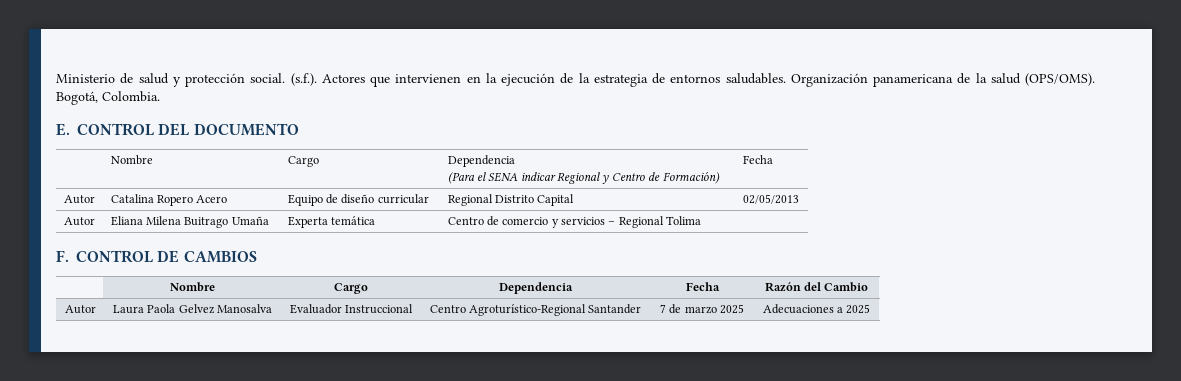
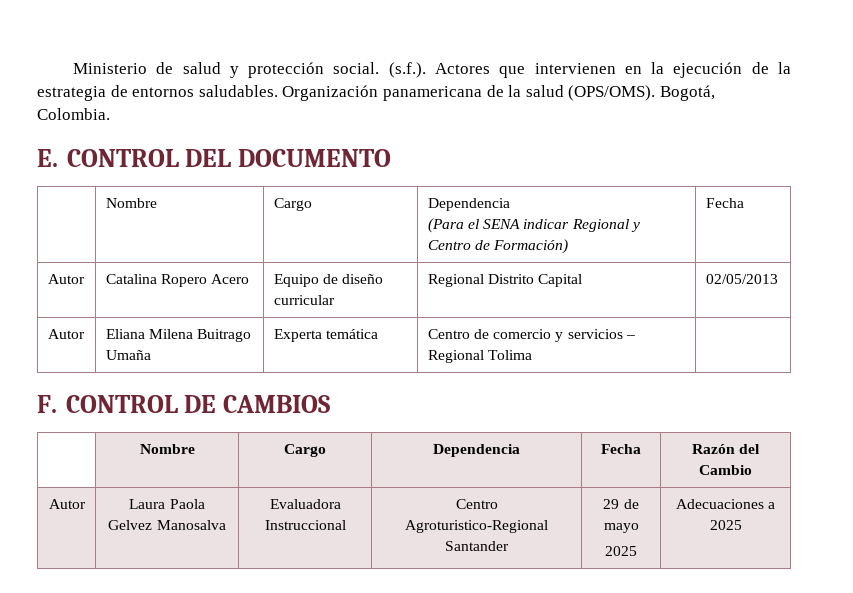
- Autor | Laura Paola Gelvez Manosalva | Evaluador Instruccional | Centro Agroturístico-Regional Santander | 7 de marzo 2025 | Adecuaciones a 2025
+ Autor | Laura Paola Gelvez Manosalva | Evaluadora Instruccional | Centro Agroturistico-Regional Santander | 29 de mayo
+ 2025 | Adecuaciones a 2025

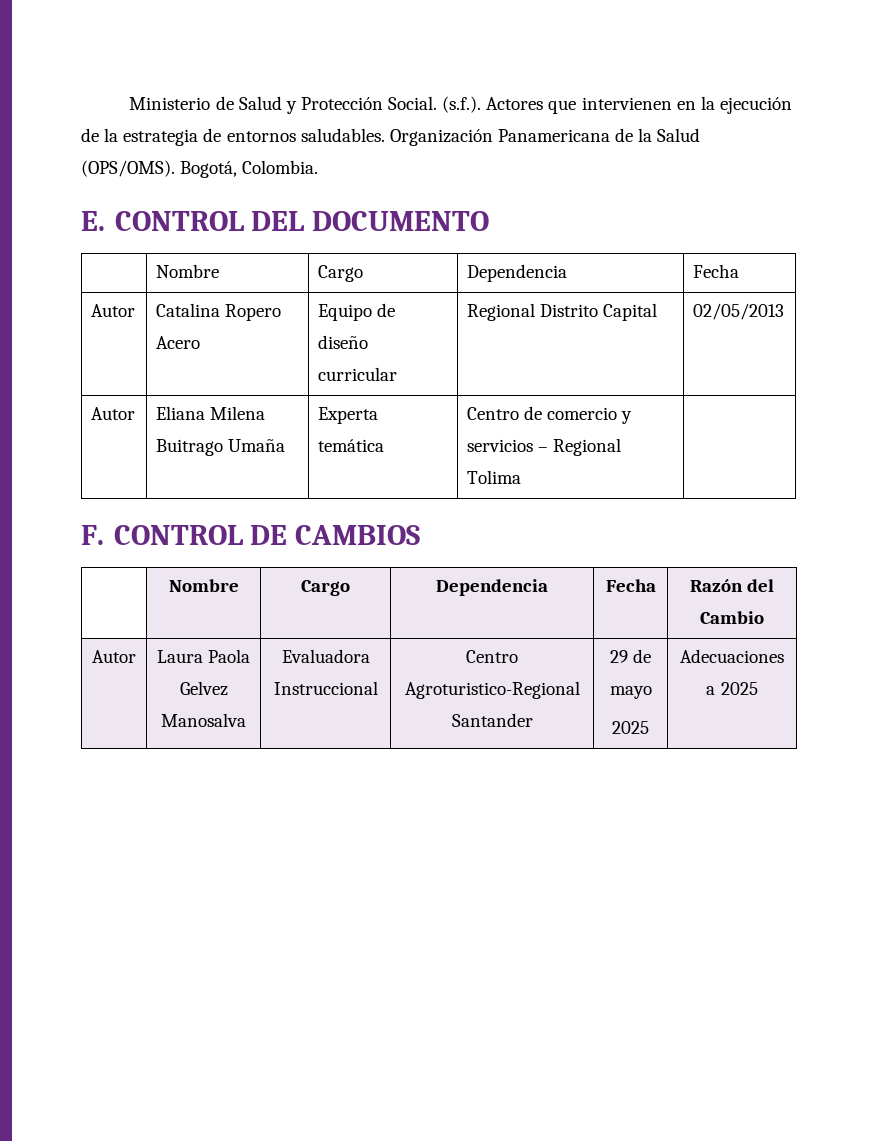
- Ministerio de salud y protección social.
+ Ministerio de Salud y Protección Social.
- Organización panamericana de la salud (OPS/OMS).
+ Organización Panamericana de la Salud (OPS/OMS).
  E. CONTROL DEL DOCUMENTO
- | Nombre | Cargo | Dependencia
- (Para el SENA indicar Regional y Centro de Formación) | Fecha
+ | Nombre | Cargo | Dependencia | Fecha

